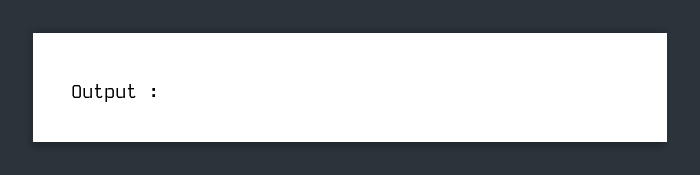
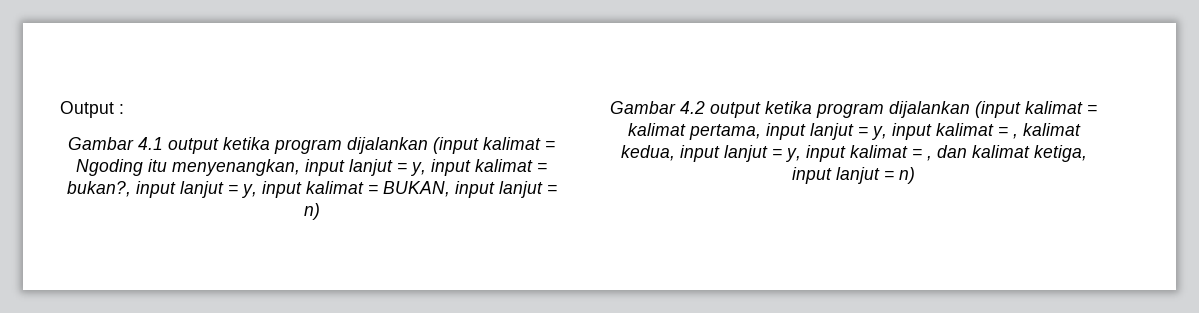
+ Gambar 4.1 output ketika program dijalankan (input kalimat = Ngoding itu menyenangkan, input lanjut = y, input kalimat = bukan?, input lanjut = y, input kalimat = BUKAN, input lanjut = n)
+ Gambar 4.2 output ketika program dijalankan (input kalimat = kalimat pertama, input lanjut = y, input kalimat = , kalimat kedua, input lanjut = y, input kalimat = , dan kalimat ketiga, input lanjut = n)

